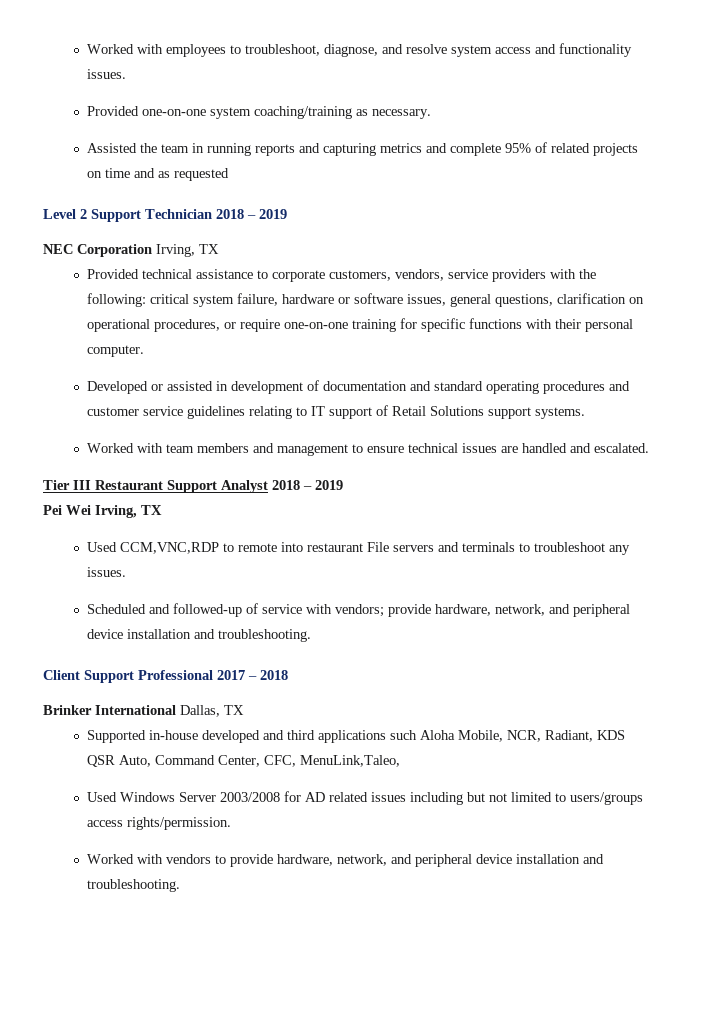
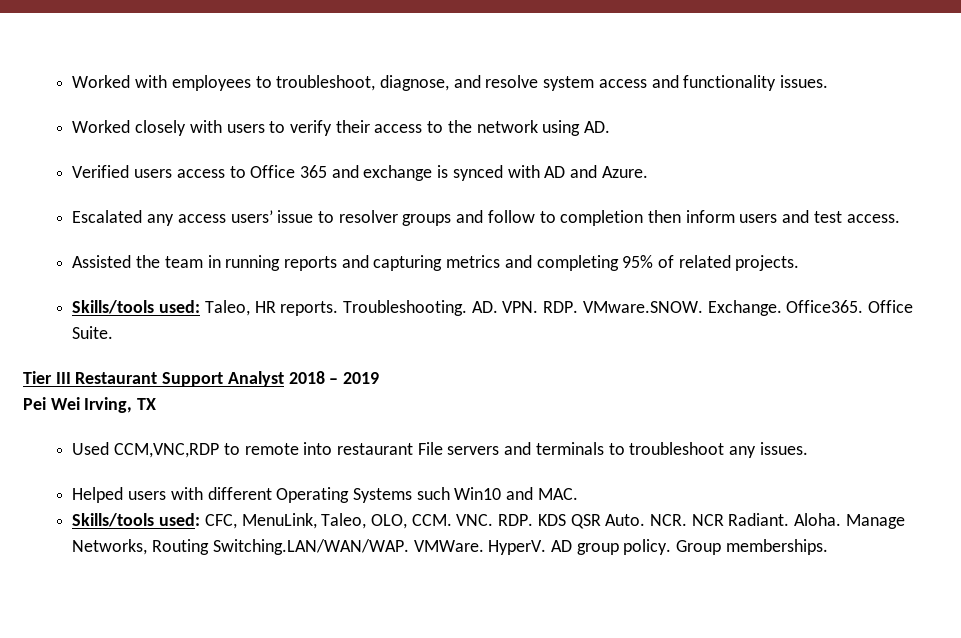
- Provided one-on-one system coaching/training as necessary.
+ Worked closely with users to verify their access to the network using AD.
+ Verified users access to Office 365 and exchange is synced with AD and Azure.
+ Escalated any access users’ issue to resolver groups and follow to completion then inform users and test access.
- Assisted the team in running reports and capturing metrics and complete 95% of related projects on time and as requested
- Level 2 Support Technician 2018 – 2019
- NEC Corporation Irving, TX
- Provided technical assistance to corporate customers, vendors, service providers with the following: critical system failure, hardware or software issues, general questions, clarification on operational procedures, or require one-on-one training for specific functions with their personal computer.
- Developed or assisted in development of documentation and standard operating procedures and customer service guidelines relating to IT support of Retail Solutions support systems.
- Worked with team members and management to ensure technical issues are handled and escalated.
+ Assisted the team in running reports and capturing metrics and completing 95% of related projects.
+ Skills/tools used: Taleo, HR reports. Troubleshooting. AD. VPN. RDP. VMware.SNOW. Exchange. Office365. Office Suite.
- Scheduled and followed-up of service with vendors; provide hardware, network, and peripheral device installation and troubleshooting.
- Client Support Professional 2017 – 2018
- Brinker International Dallas, TX
- Supported in-house developed and third applications such Aloha Mobile, NCR, Radiant, KDS QSR Auto, Command Center, CFC, MenuLink,Taleo,
- Used Windows Server 2003/2008 for AD related issues including but not limited to users/groups access rights/permission.
- Worked with vendors to provide hardware, network, and peripheral device installation and troubleshooting.
+ Helped users with different Operating Systems such Win10 and MAC.
+ Skills/tools used: CFC, MenuLink, Taleo, OLO, CCM. VNC. RDP. KDS QSR Auto. NCR. NCR Radiant. Aloha. Manage Networks, Routing Switching.LAN/WAN/WAP. VMWare. HyperV. AD group policy. Group memberships.

